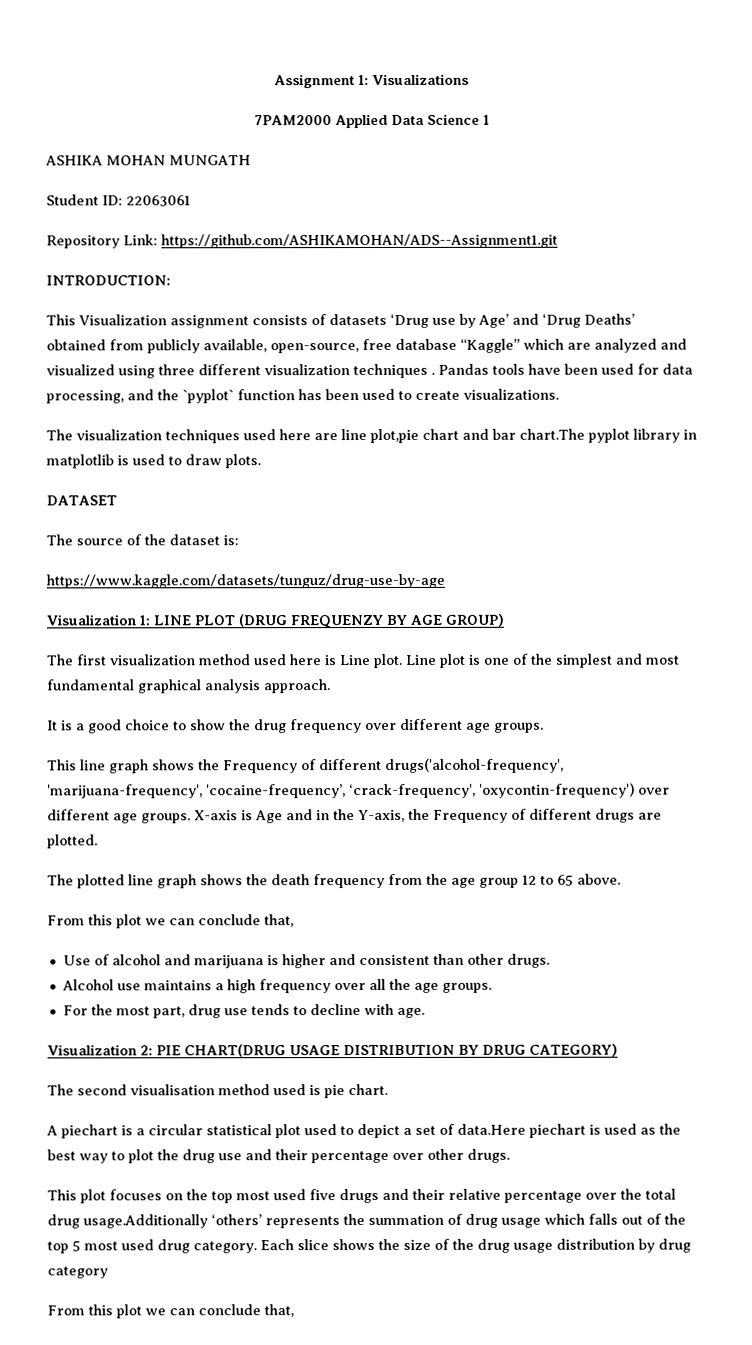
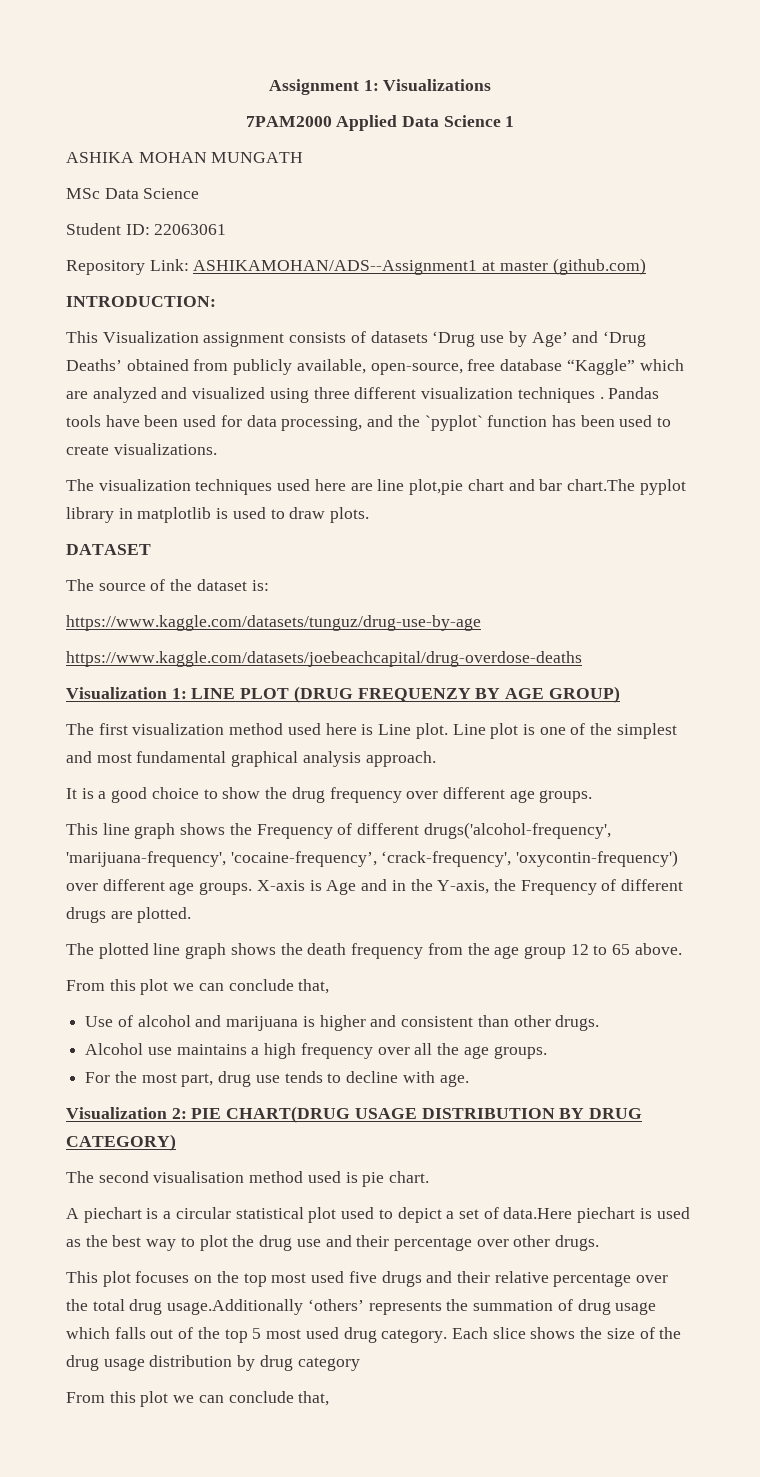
+ MSc Data Science
- Repository Link: https://github.com/ASHIKAMOHAN/ADS--Assignment1.git
+ Repository Link: ASHIKAMOHAN/ADS--Assignment1 at master (github.com)
+ https://www.kaggle.com/datasets/joebeachcapital/drug-overdose-deaths

